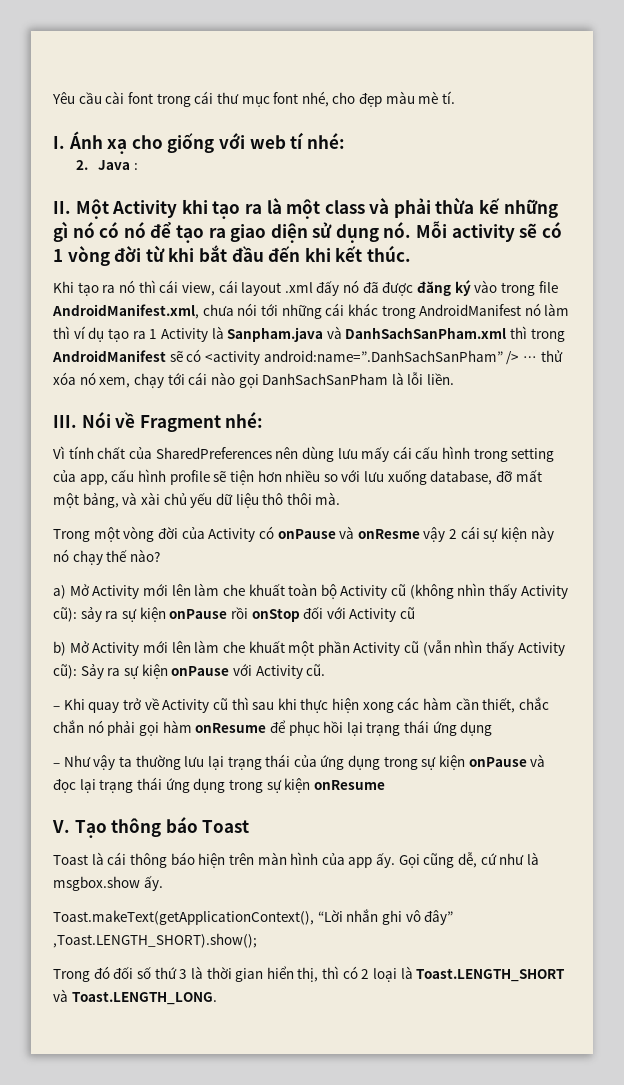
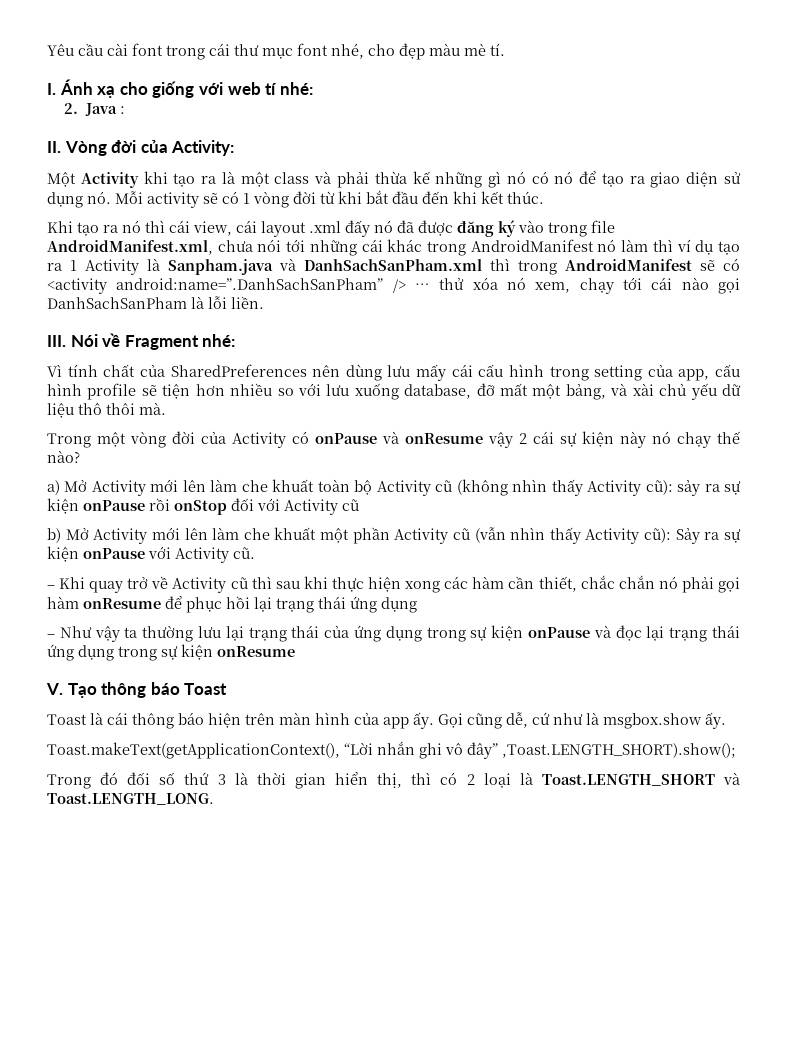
- II. Một Activity khi tạo ra là một class và phải thừa kế những gì nó có nó để tạo ra giao diện sử dụng nó.
+ II. Vòng đời của Activity:
+ Một Activity khi tạo ra là một class và phải thừa kế những gì nó có nó để tạo ra giao diện sử dụng nó.
- Trong một vòng đời của Activity có onPause và onResme vậy 2 cái sự kiện này nó chạy thế nào?
+ Trong một vòng đời của Activity có onPause và onResume vậy 2 cái sự kiện này nó chạy thế nào?

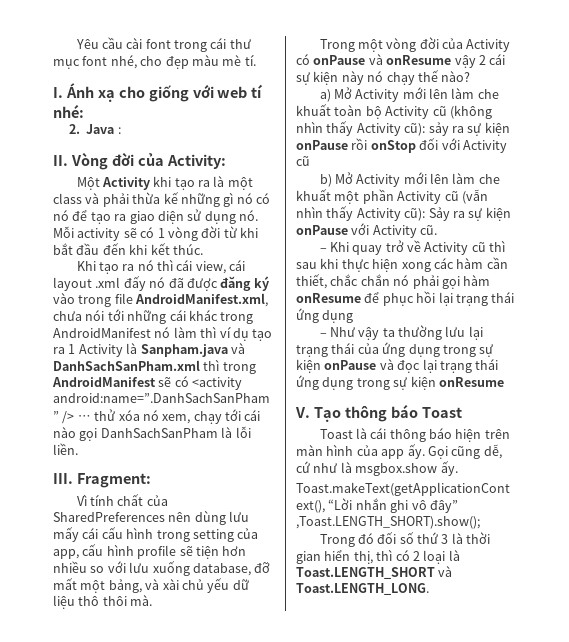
- III. Nói về Fragment nhé:
+ III. Fragment:

